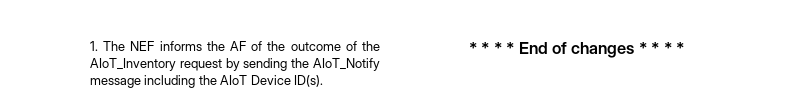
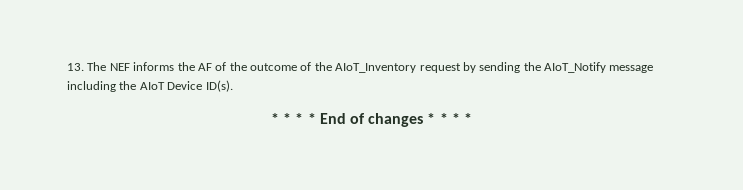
- 1. The NEF informs the AF of the outcome of the AIoT_Inventory request by sending the AIoT_Notify message including the AIoT Device ID(s).
+ 13. The NEF informs the AF of the outcome of the AIoT_Inventory request by sending the AIoT_Notify message including the AIoT Device ID(s).

